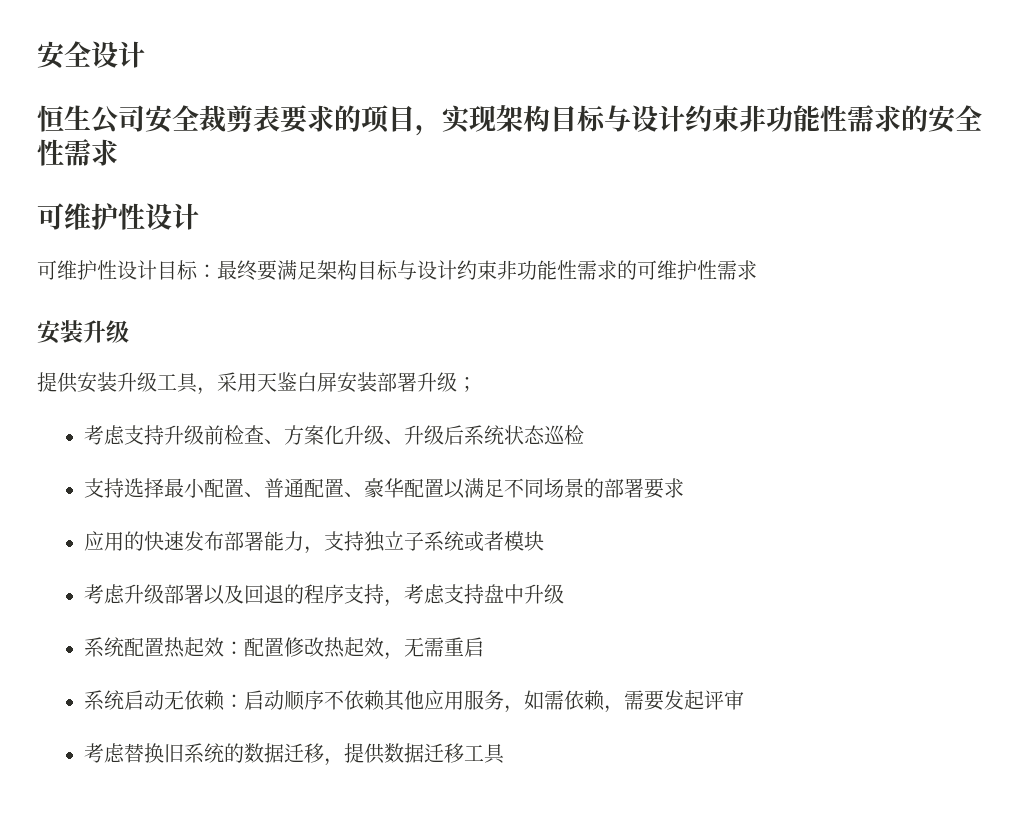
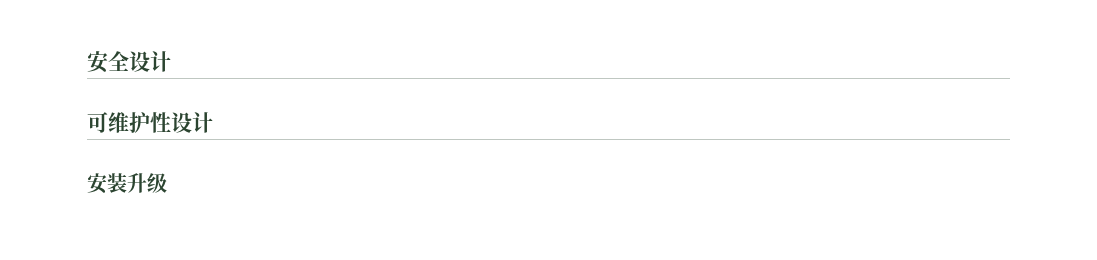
- 恒生公司安全裁剪表要求的项目，实现架构目标与设计约束非功能性需求的安全性需求
  可维护性设计
- 可维护性设计目标：最终要满足架构目标与设计约束非功能性需求的可维护性需求
  安装升级
- 提供安装升级工具，采用天鉴白屏安装部署升级；
- 考虑支持升级前检查、方案化升级、升级后系统状态巡检
- 支持选择最小配置、普通配置、豪华配置以满足不同场景的部署要求
- 应用的快速发布部署能力，支持独立子系统或者模块
- 考虑升级部署以及回退的程序支持，考虑支持盘中升级
- 系统配置热起效：配置修改热起效，无需重启
- 系统启动无依赖：启动顺序不依赖其他应用服务，如需依赖，需要发起评审
- 考虑替换旧系统的数据迁移，提供数据迁移工具

